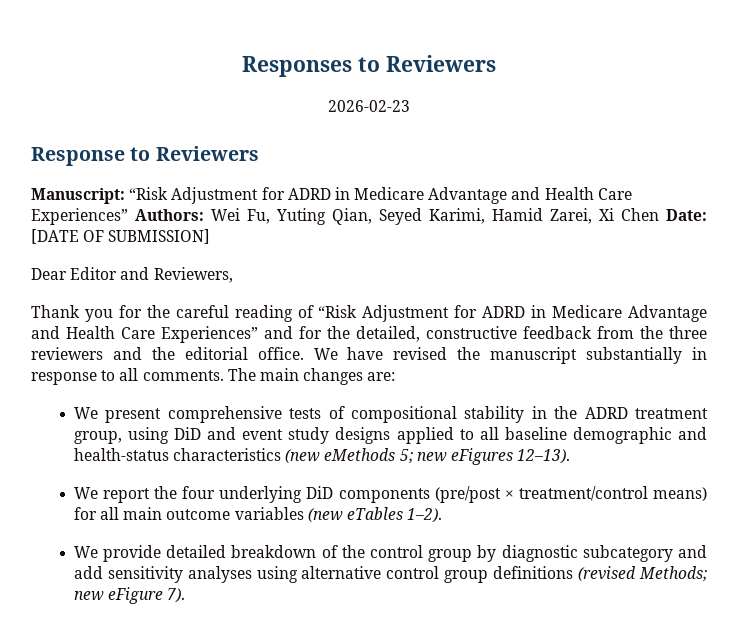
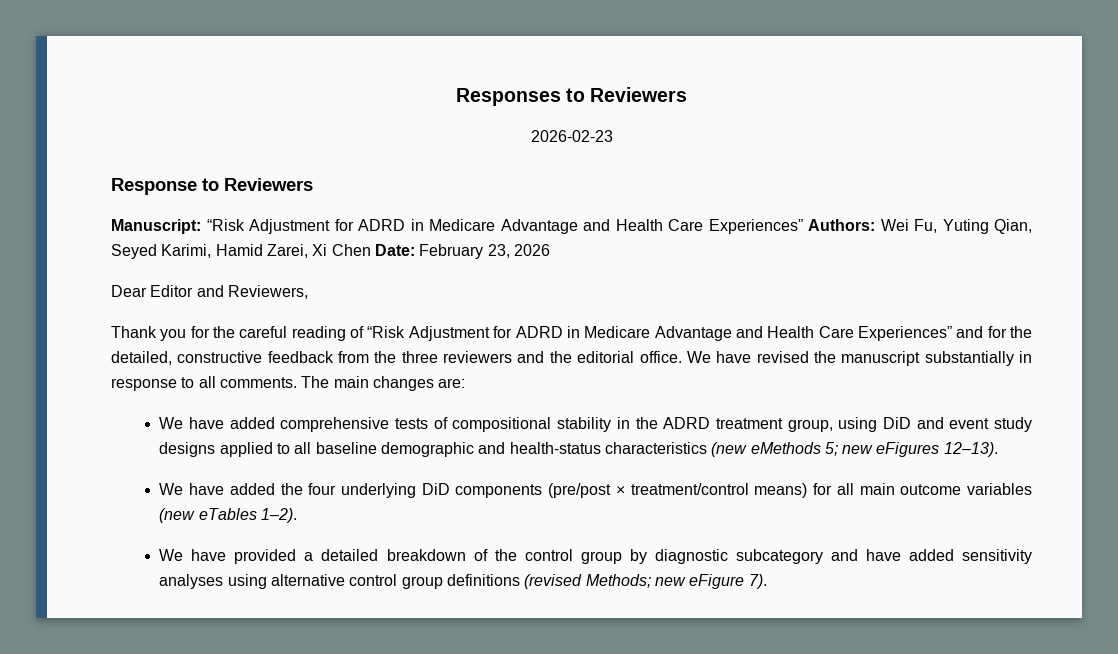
- Manuscript: “Risk Adjustment for ADRD in Medicare Advantage and Health Care Experiences” Authors: Wei Fu, Yuting Qian, Seyed Karimi, Hamid Zarei, Xi Chen Date: [DATE OF SUBMISSION]
+ Manuscript: “Risk Adjustment for ADRD in Medicare Advantage and Health Care Experiences” Authors: Wei Fu, Yuting Qian, Seyed Karimi, Hamid Zarei, Xi Chen Date: February 23, 2026
- We present comprehensive tests of compositional stability in the ADRD treatment group, using DiD and event study designs applied to all baseline demographic and health-status characteristics (new eMethods 5; new eFigures 12–13).
+ We have added comprehensive tests of compositional stability in the ADRD treatment group, using DiD and event study designs applied to all baseline demographic and health-status characteristics (new eMethods 5; new eFigures 12–13).
- We report the four underlying DiD components (pre/post × treatment/control means) for all main outcome variables (new eTables 1–2).
+ We have added the four underlying DiD components (pre/post × treatment/control means) for all main outcome variables (new eTables 1–2).
- We provide detailed breakdown of the control group by diagnostic subcategory and add sensitivity analyses using alternative control group definitions (revised Methods; new eFigure 7).
+ We have provided a detailed breakdown of the control group by diagnostic subcategory and have added sensitivity analyses using alternative control group definitions (revised Methods; new eFigure 7).

